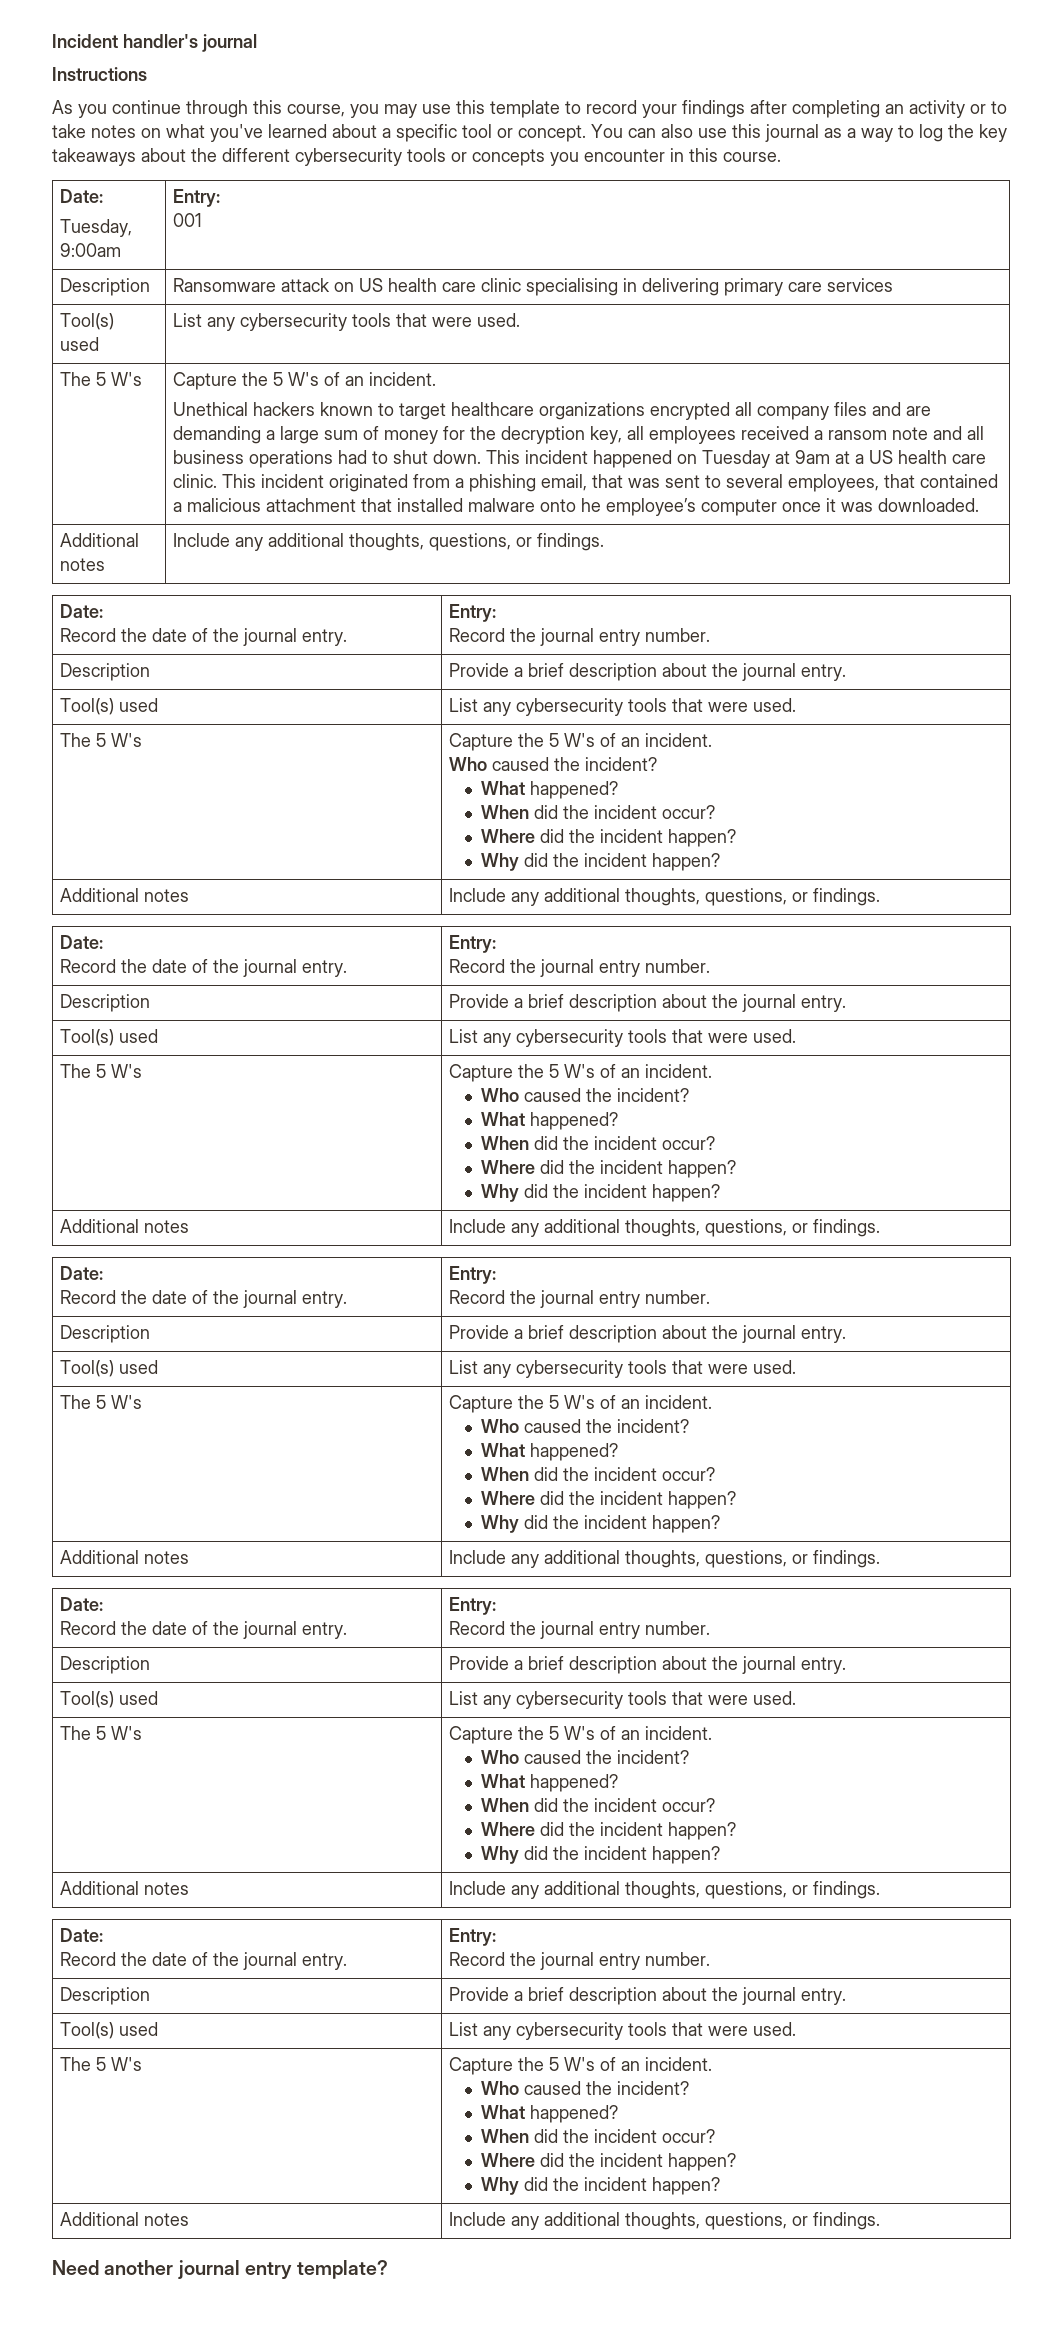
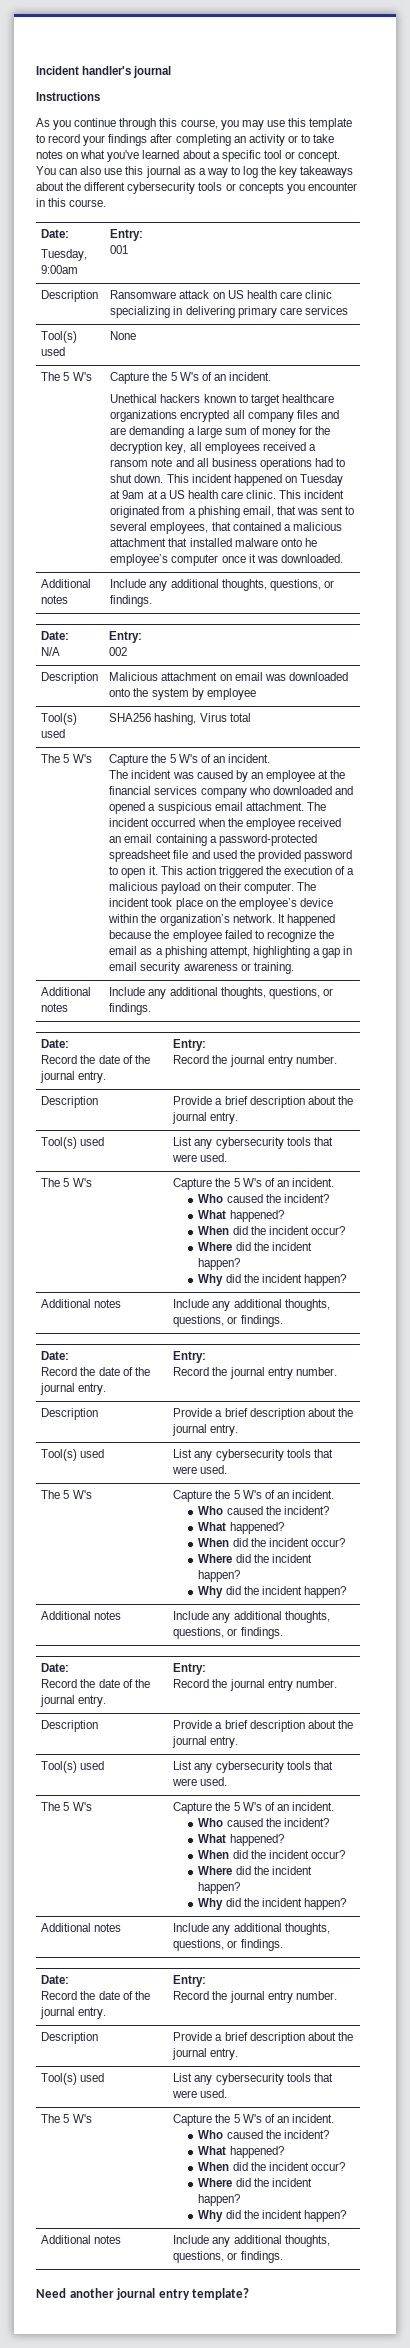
- Description | Ransomware attack on US health care clinic specialising in delivering primary care services
- Tool(s) used | List any cybersecurity tools that were used.
+ Description | Ransomware attack on US health care clinic specializing in delivering primary care services
+ Tool(s) used | None
  This incident originated from a phishing email, that was sent to several employees, that contained a malicious attachment that installed malware onto he employee’s computer once it was downloaded.
  Additional notes | Include any additional thoughts, questions, or findings.
  Date:
- Record the date of the journal entry. | Entry:
- Record the journal entry number.
- Description | Provide a brief description about the journal entry.
- Tool(s) used | List any cybersecurity tools that were used.
+ N/A | Entry:
+ 002
+ Description | Malicious attachment on email was downloaded onto the system by employee
+ Tool(s) used | SHA256 hashing, Virus total
  The 5 W's | Capture the 5 W's of an incident.
- Who caused the incident?
- What happened?
- When did the incident occur?
- Where did the incident happen?
- Why did the incident happen?
+ The incident was caused by an employee at the financial services company who downloaded and opened a suspicious email attachment. The incident occurred when the employee received an email containing a password-protected spreadsheet file and used the provided password to open it. This action triggered the execution of a malicious payload on their computer. The incident took place on the employee’s device within the organization’s network. It happened because the employee failed to recognize the email as a phishing attempt, highlighting a gap in email security awareness or training.

